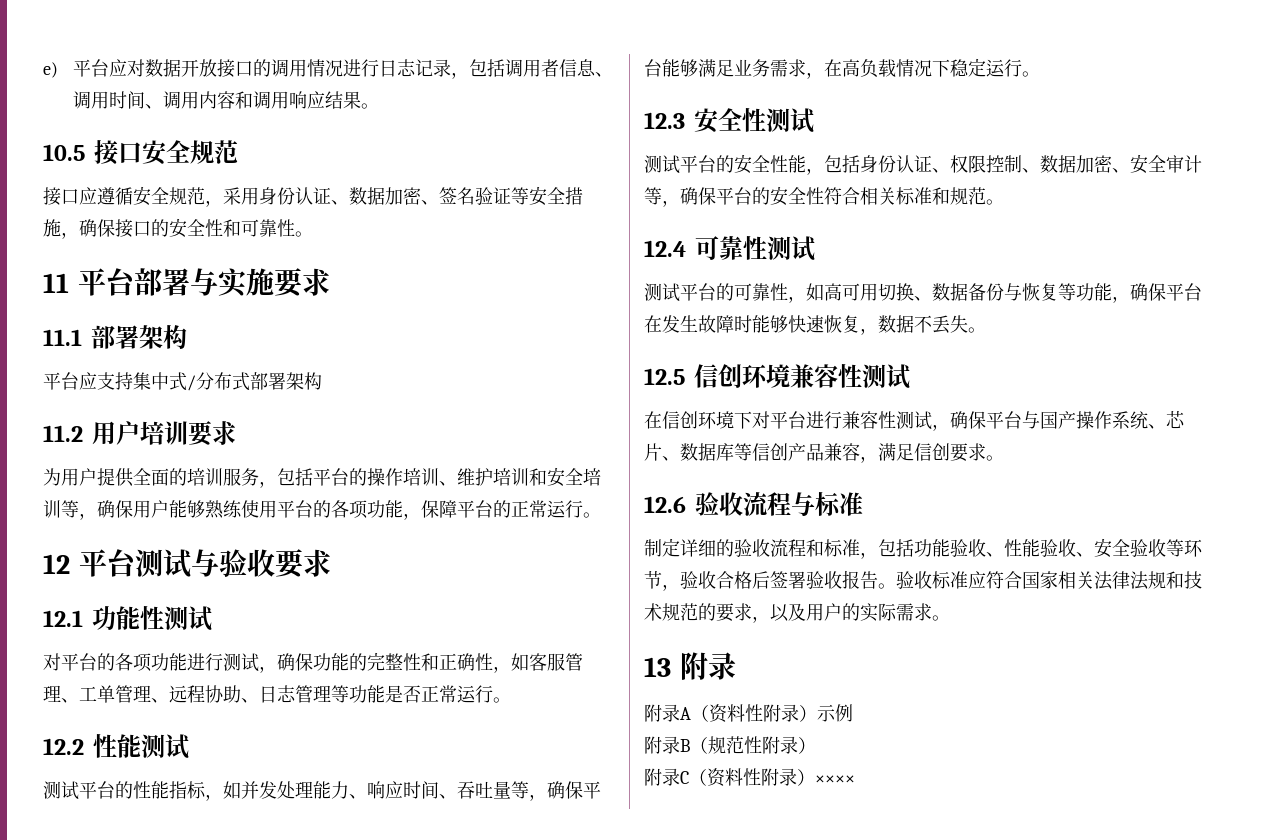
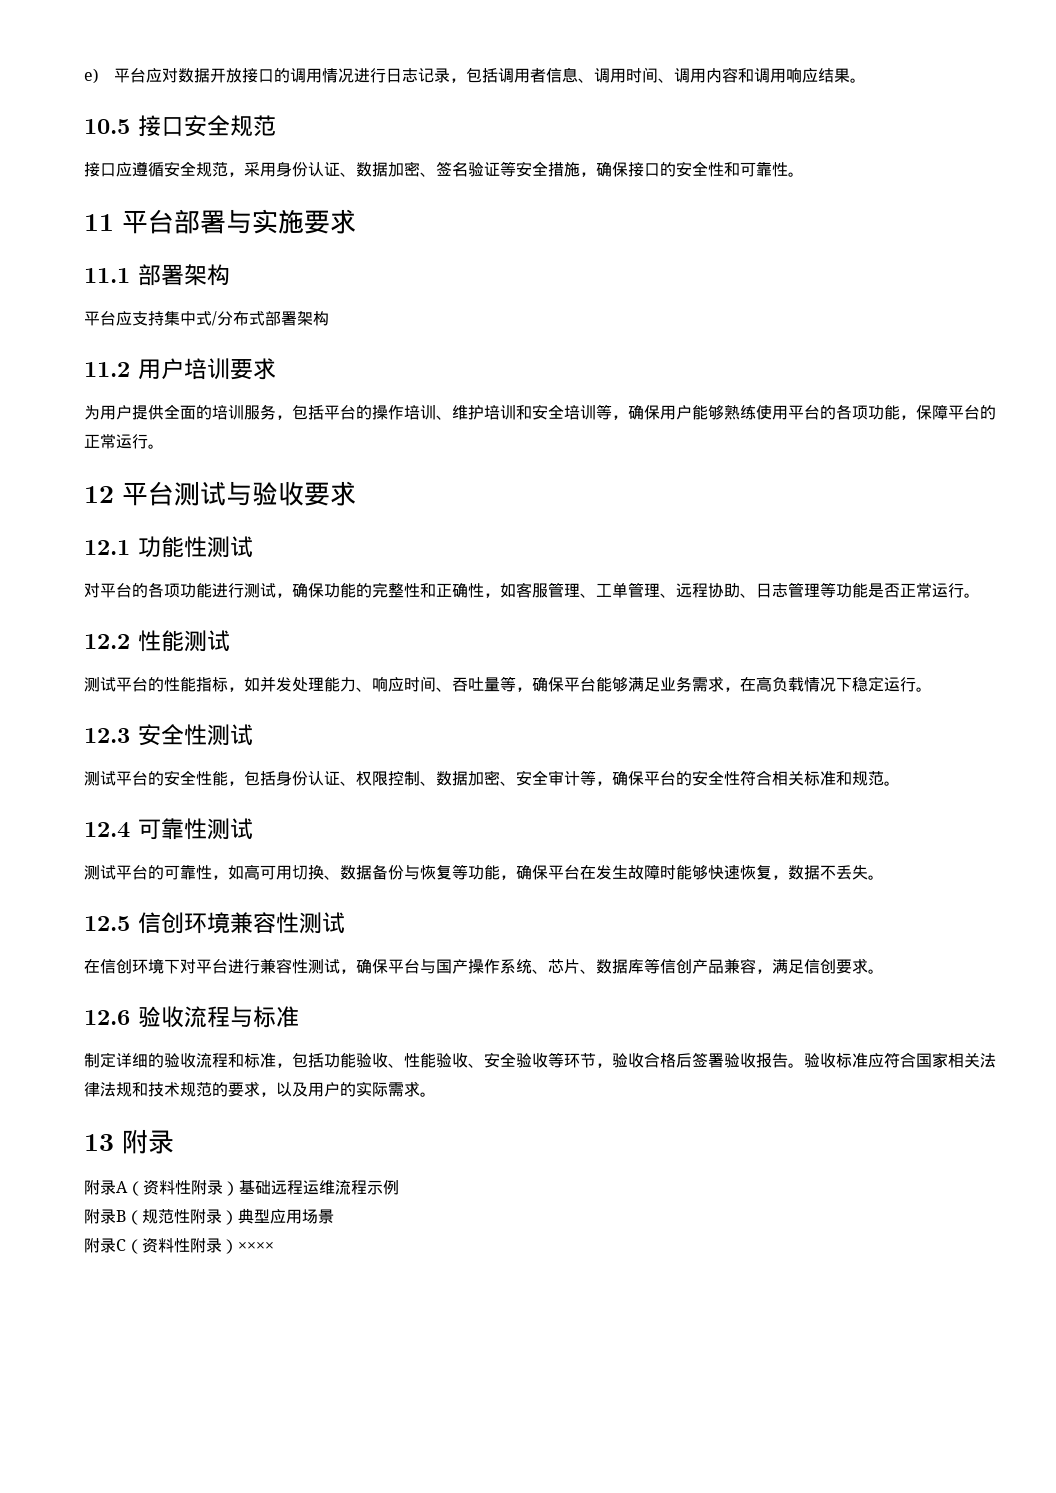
- 附录A（资料性附录）示例
+ 附录A（资料性附录）基础远程运维流程示例
- 附录B（规范性附录）
+ 附录B（规范性附录）典型应用场景

